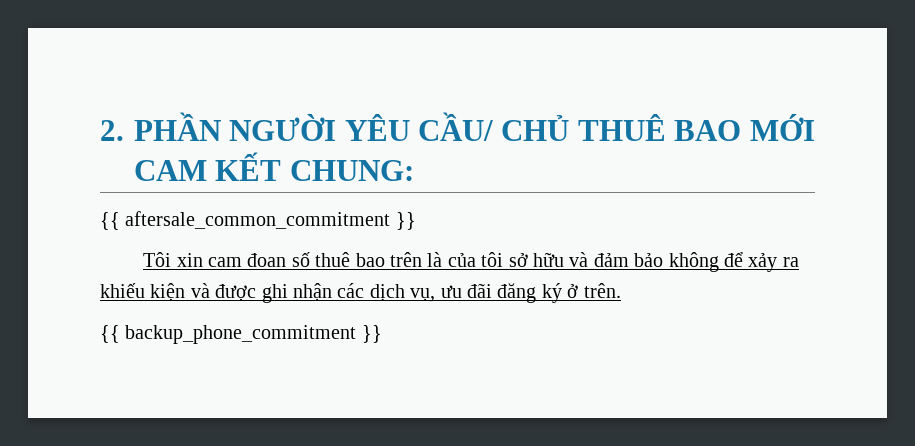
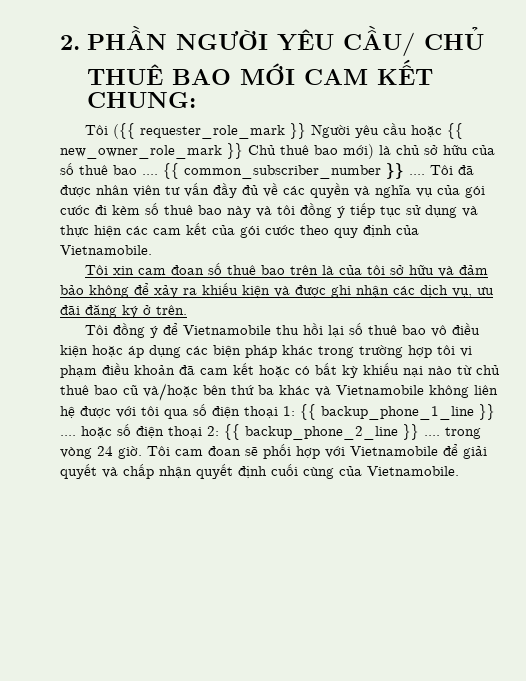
- {{ aftersale_common_commitment }}
+ Tôi ({{ requester_role_mark }} Người yêu cầu hoặc {{ new_owner_role_mark }} Chủ thuê bao mới) là chủ sở hữu của số thuê bao .... {{ common_subscriber_number }} .... Tôi đã được nhân viên tư vấn đầy đủ về các quyền và nghĩa vụ của gói cước đi kèm số thuê bao này và tôi đồng ý tiếp tục sử dụng và thực hiện các cam kết của gói cước theo quy định của Vietnamobile.
- {{ backup_phone_commitment }}
+ Tôi đồng ý để Vietnamobile thu hồi lại số thuê bao vô điều kiện hoặc áp dụng các biện pháp khác trong trường hợp tôi vi phạm điều khoản đã cam kết hoặc có bất kỳ khiếu nại nào từ chủ thuê bao cũ và/hoặc bên thứ ba khác và Vietnamobile không liên hệ được với tôi qua số điện thoại 1: {{ backup_phone_1_line }} .... hoặc số điện thoại 2: {{ backup_phone_2_line }} .... trong vòng 24 giờ. Tôi cam đoan sẽ phối hợp với Vietnamobile để giải quyết và chấp nhận quyết định cuối cùng của Vietnamobile.

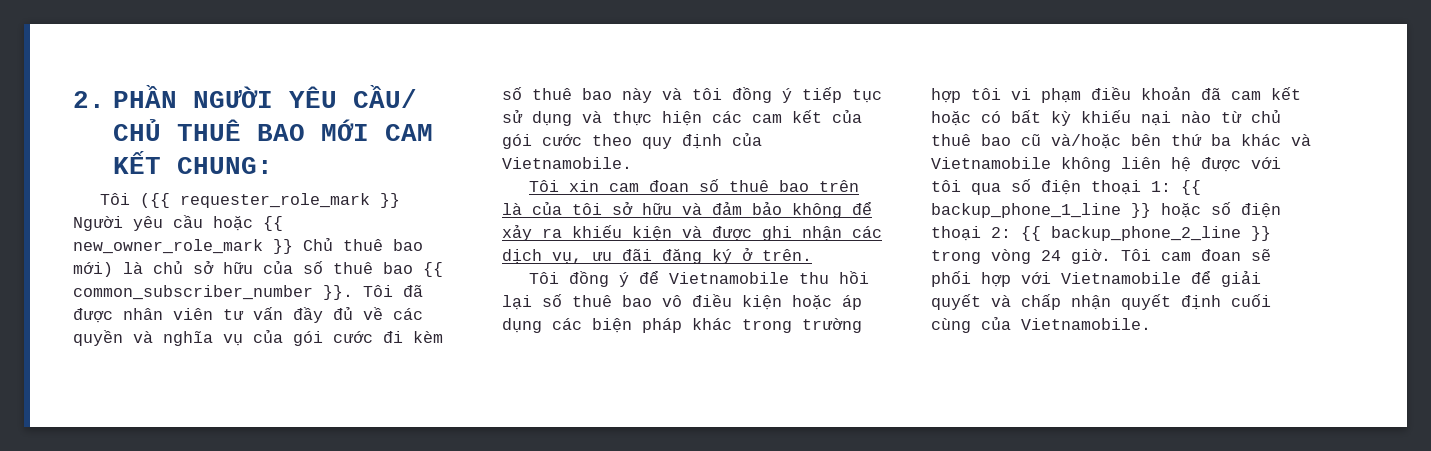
- Tôi ({{ requester_role_mark }} Người yêu cầu hoặc {{ new_owner_role_mark }} Chủ thuê bao mới) là chủ sở hữu của số thuê bao .... {{ common_subscriber_number }} ....
+ Tôi ({{ requester_role_mark }} Người yêu cầu hoặc {{ new_owner_role_mark }} Chủ thuê bao mới) là chủ sở hữu của số thuê bao {{ common_subscriber_number }}.
- {{ backup_phone_1_line }} .... hoặc số điện thoại 2:
+ {{ backup_phone_1_line }} hoặc số điện thoại 2:
- {{ backup_phone_2_line }} .... trong vòng 24 giờ.
+ {{ backup_phone_2_line }} trong vòng 24 giờ.

